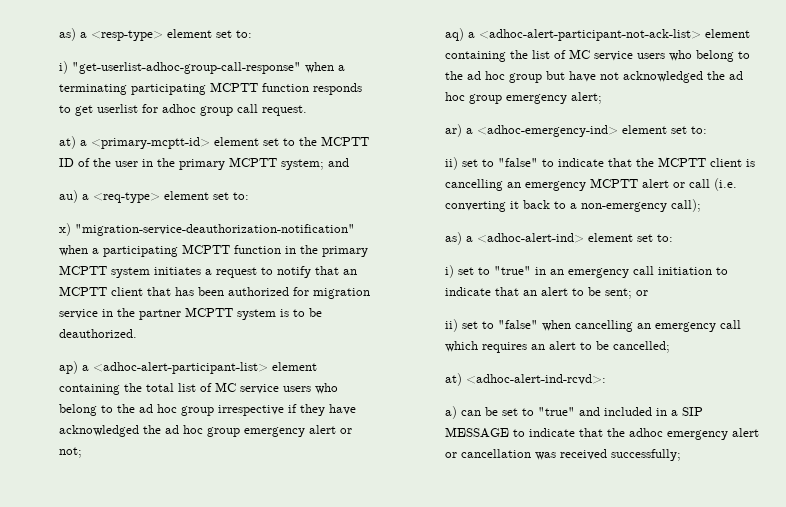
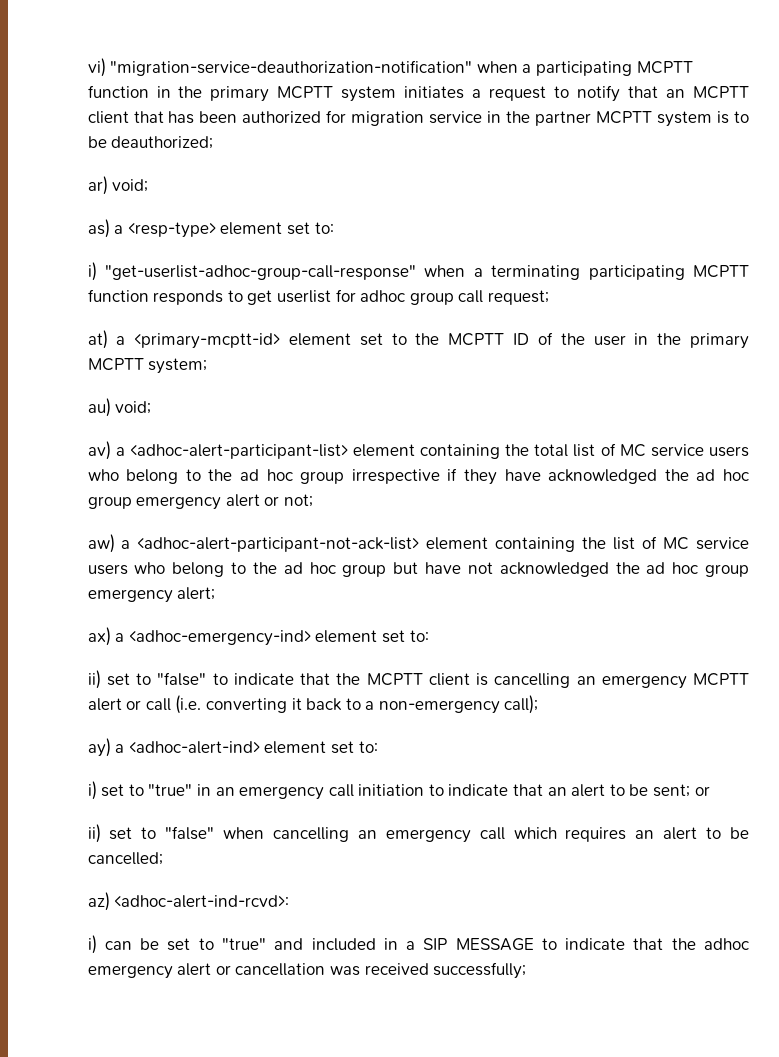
+ vi) "migration-service-deauthorization-notification" when a participating MCPTT function in the primary MCPTT system initiates a request to notify that an MCPTT client that has been authorized for migration service in the partner MCPTT system is to be deauthorized;
+ ar) void;
  as) a <resp-type> element set to:
- i) "get-userlist-adhoc-group-call-response" when a terminating participating MCPTT function responds to get userlist for adhoc group call request.
- at) a <primary-mcptt-id> element set to the MCPTT ID of the user in the primary MCPTT system; and
- au) a <req-type> element set to:
- x) "migration-service-deauthorization-notification" when a participating MCPTT function in the primary MCPTT system initiates a request to notify that an MCPTT client that has been authorized for migration service in the partner MCPTT system is to be deauthorized.
- ap) a <adhoc-alert-participant-list> element containing the total list of MC service users who belong to the ad hoc group irrespective if they have acknowledged the ad hoc group emergency alert or not;
+ i) "get-userlist-adhoc-group-call-response" when a terminating participating MCPTT function responds to get userlist for adhoc group call request;
+ at) a <primary-mcptt-id> element set to the MCPTT ID of the user in the primary MCPTT system;
+ au) void;
+ av) a <adhoc-alert-participant-list> element containing the total list of MC service users who belong to the ad hoc group irrespective if they have acknowledged the ad hoc group emergency alert or not;
- aq) a <adhoc-alert-participant-not-ack-list> element containing the list of MC service users who belong to the ad hoc group but have not acknowledged the ad hoc group emergency alert;
+ aw) a <adhoc-alert-participant-not-ack-list> element containing the list of MC service users who belong to the ad hoc group but have not acknowledged the ad hoc group emergency alert;
- ar) a <adhoc-emergency-ind> element set to:
+ ax) a <adhoc-emergency-ind> element set to:
- as) a <adhoc-alert-ind> element set to:
+ ay) a <adhoc-alert-ind> element set to:
- at) <adhoc-alert-ind-rcvd>:
+ az) <adhoc-alert-ind-rcvd>:
- a) can be set to "true" and included in a SIP MESSAGE to indicate that the adhoc emergency alert or cancellation was received successfully;
+ i) can be set to "true" and included in a SIP MESSAGE to indicate that the adhoc emergency alert or cancellation was received successfully;

